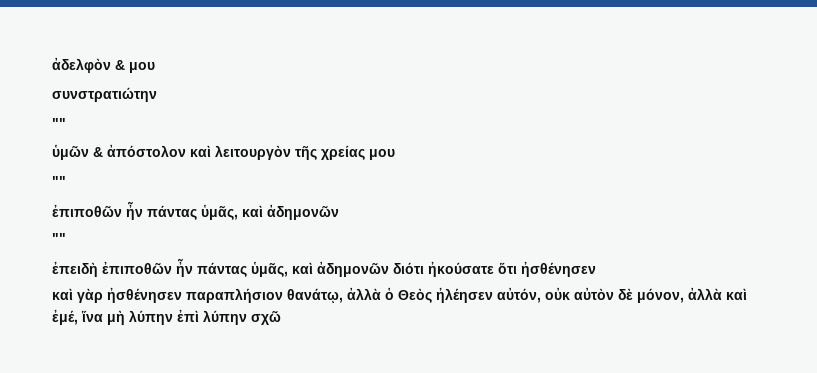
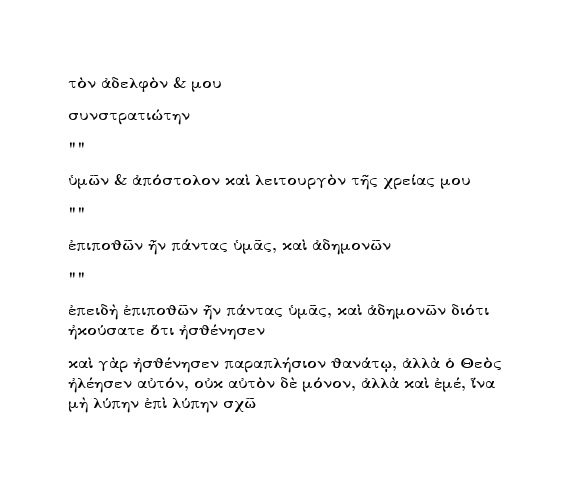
- ἀδελφὸν & μου
+ τὸν ἀδελφὸν & μου

